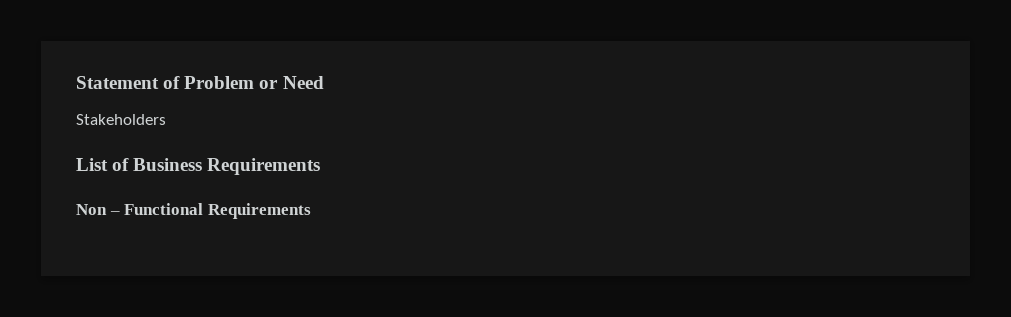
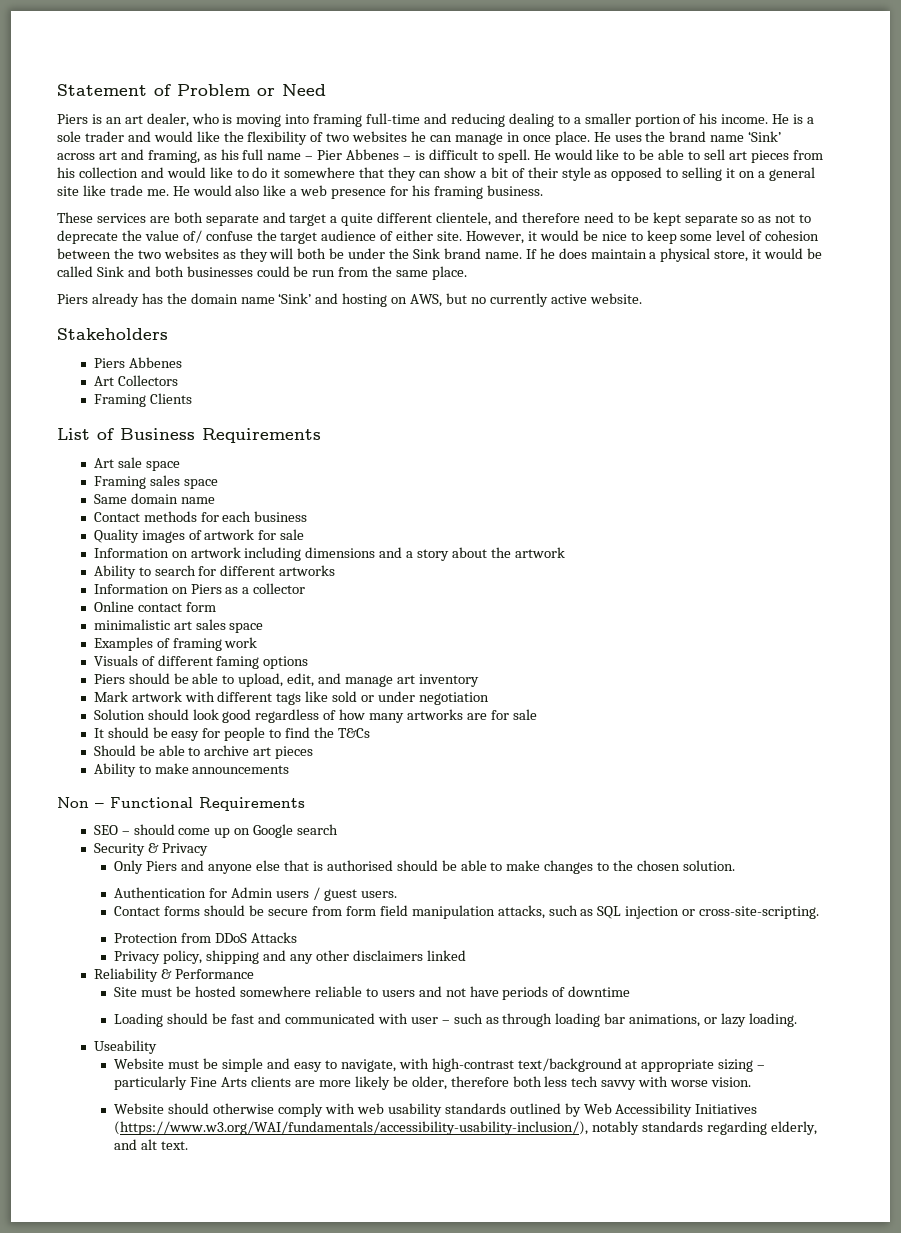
+ Piers is an art dealer, who is moving into framing full-time and reducing dealing to a smaller portion of his income. He is a sole trader and would like the flexibility of two websites he can manage in once place. He uses the brand name ‘Sink’ across art and framing, as his full name – Pier Abbenes – is difficult to spell. He would like to be able to sell art pieces from his collection and would like to do it somewhere that they can show a bit of their style as opposed to selling it on a general site like trade me. He would also like a web presence for his framing business.
+ These services are both separate and target a quite different clientele, and therefore need to be kept separate so as not to deprecate the value of/ confuse the target audience of either site. However, it would be nice to keep some level of cohesion between the two websites as they will both be under the Sink brand name. If he does maintain a physical store, it would be called Sink and both businesses could be run from the same place.
+ Piers already has the domain name ‘Sink’ and hosting on AWS, but no currently active website.
  Stakeholders
+ Piers Abbenes
+ Art Collectors
+ Framing Clients
  List of Business Requirements
+ Art sale space
+ Framing sales space
+ Same domain name
+ Contact methods for each business
+ Quality images of artwork for sale
+ Information on artwork including dimensions and a story about the artwork
+ Ability to search for different artworks
+ Information on Piers as a collector
+ Online contact form
+ minimalistic art sales space
+ Examples of framing work
+ Visuals of different faming options
+ Piers should be able to upload, edit, and manage art inventory
+ Mark artwork with different tags like sold or under negotiation
+ Solution should look good regardless of how many artworks are for sale
+ It should be easy for people to find the T&Cs
+ Should be able to archive art pieces
+ Ability to make announcements
  Non – Functional Requirements
+ SEO – should come up on Google search
+ Security & Privacy
+ Only Piers and anyone else that is authorised should be able to make changes to the chosen solution.
+ Authentication for Admin users / guest users.
+ Contact forms should be secure from form field manipulation attacks, such as SQL injection or cross-site-scripting.
+ Protection from DDoS Attacks
+ Privacy policy, shipping and any other disclaimers linked
+ Reliability & Performance
+ Site must be hosted somewhere reliable to users and not have periods of downtime
+ Loading should be fast and communicated with user – such as through loading bar animations, or lazy loading.
+ Useability
+ Website must be simple and easy to navigate, with high-contrast text/background at appropriate sizing – particularly Fine Arts clients are more likely be older, therefore both less tech savvy with worse vision.
+ Website should otherwise comply with web usability standards outlined by Web Accessibility Initiatives (https://www.w3.org/WAI/fundamentals/accessibility-usability-inclusion/), notably standards regarding elderly, and alt text.

